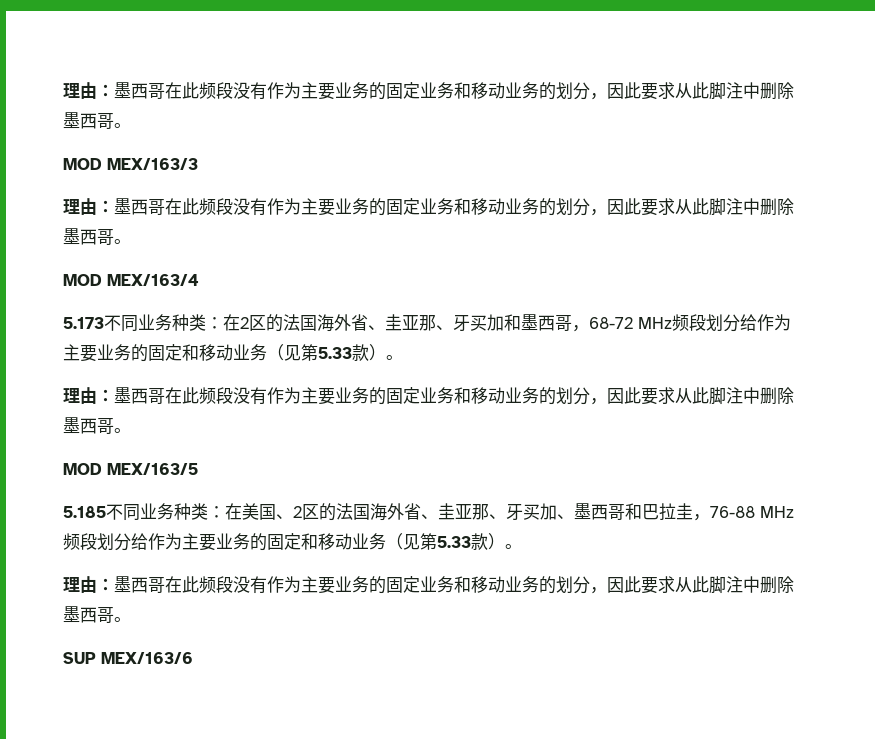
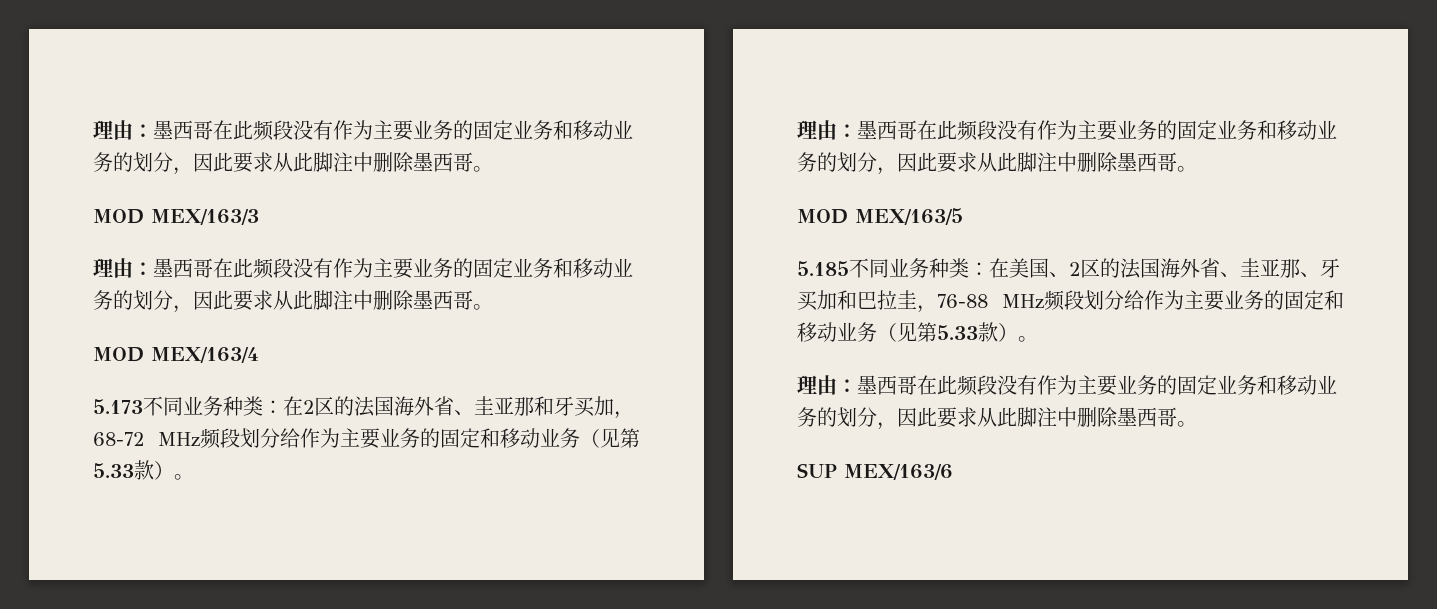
- 5.173不同业务种类：在2区的法国海外省、圭亚那、牙买加和墨西哥，68-72 MHz频段划分给作为主要业务的固定和移动业务（见第5.33款）。
+ 5.173不同业务种类：在2区的法国海外省、圭亚那和牙买加，68-72 MHz频段划分给作为主要业务的固定和移动业务（见第5.33款）。
- 5.185不同业务种类：在美国、2区的法国海外省、圭亚那、牙买加、墨西哥和巴拉圭，76-88 MHz频段划分给作为主要业务的固定和移动业务（见第5.33款）。
+ 5.185不同业务种类：在美国、2区的法国海外省、圭亚那、牙买加和巴拉圭，76-88 MHz频段划分给作为主要业务的固定和移动业务（见第5.33款）。

